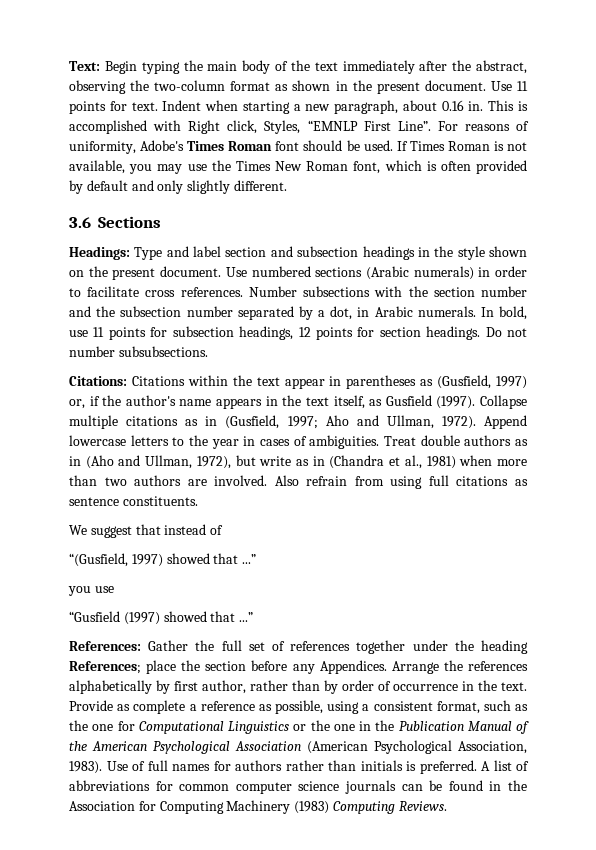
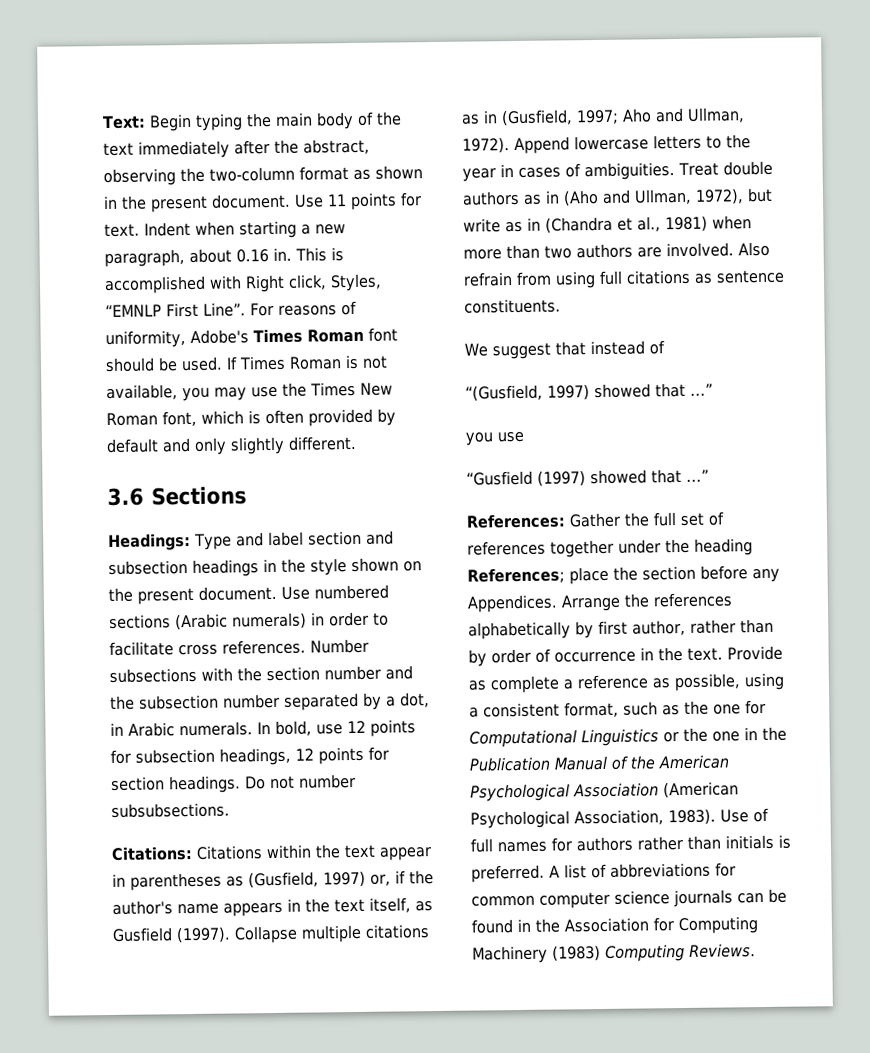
- In bold, use 11 points for subsection headings, 12 points for section headings.
+ In bold, use 12 points for subsection headings, 12 points for section headings.

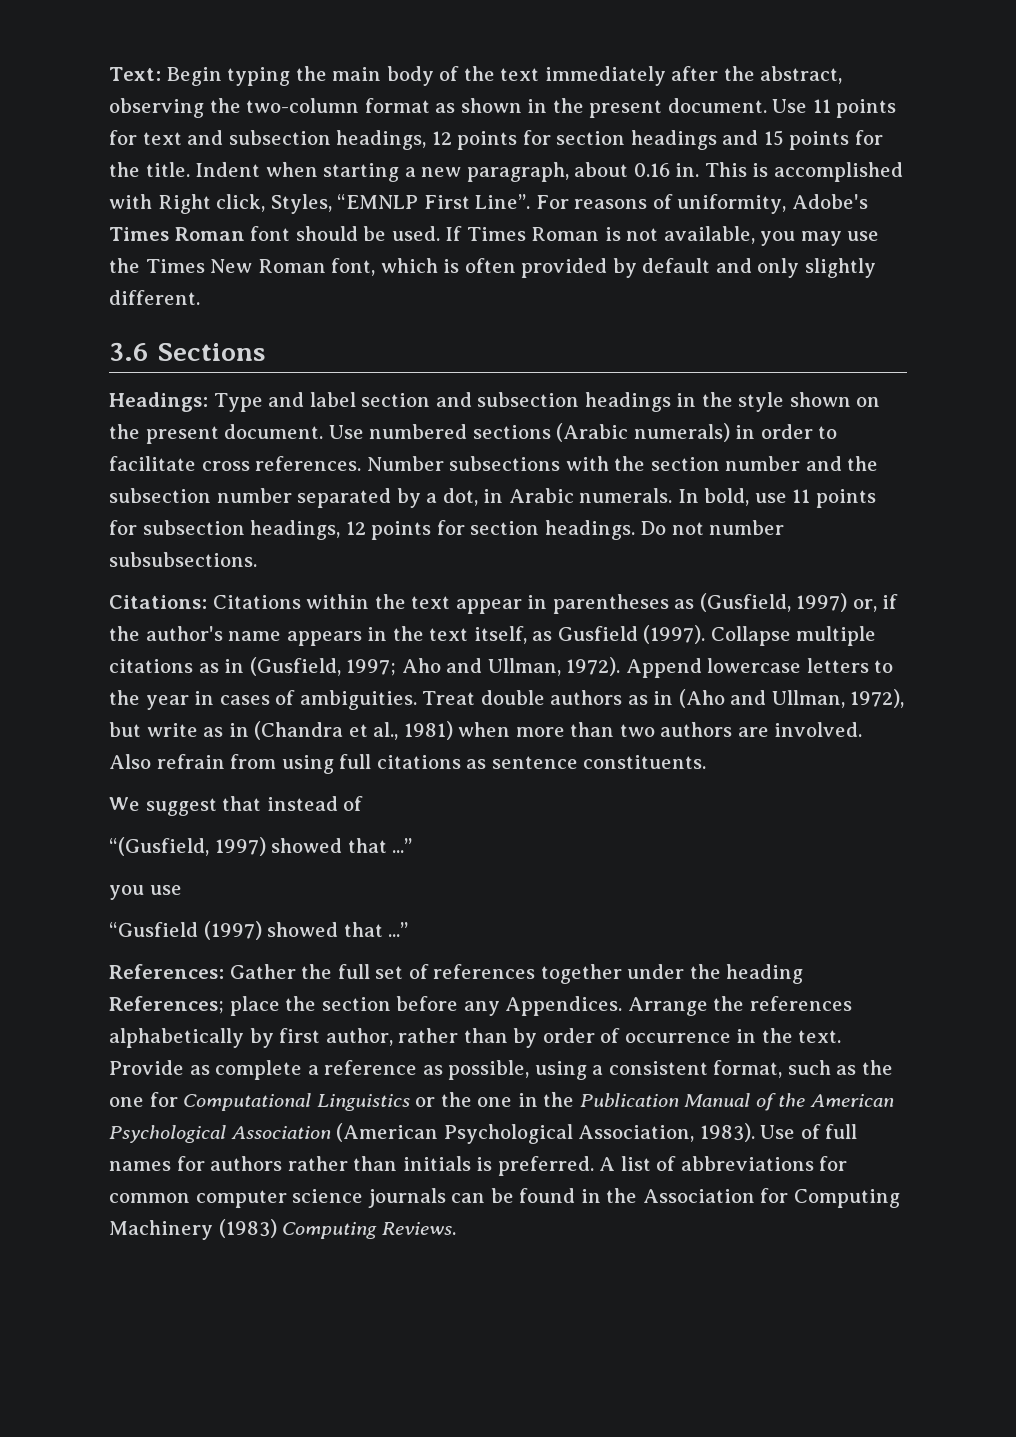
- Use 11 points for text.
+ Use 11 points for text and subsection headings, 12 points for section headings and 15 points for the title.
- In bold, use 12 points for subsection headings, 12 points for section headings.
+ In bold, use 11 points for subsection headings, 12 points for section headings.

